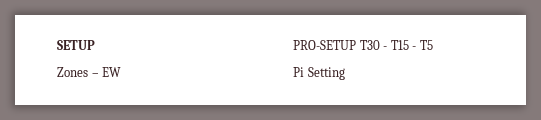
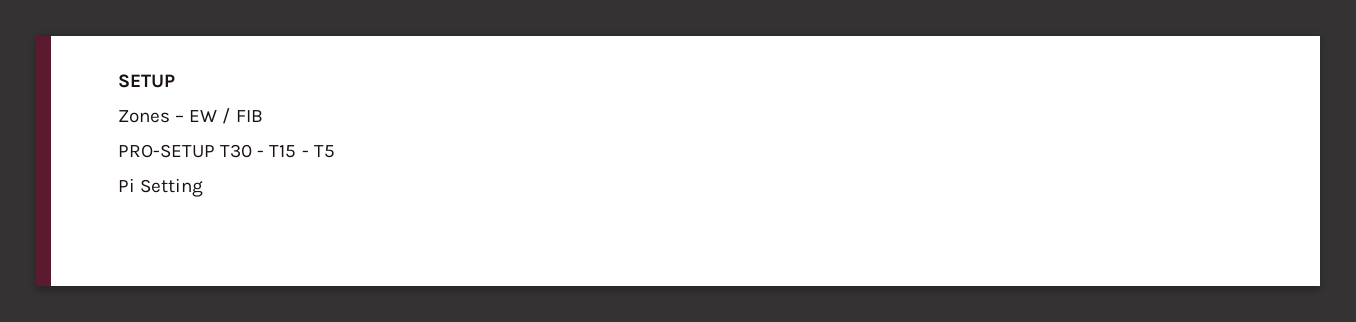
- Zones – EW
+ Zones – EW / FIB

